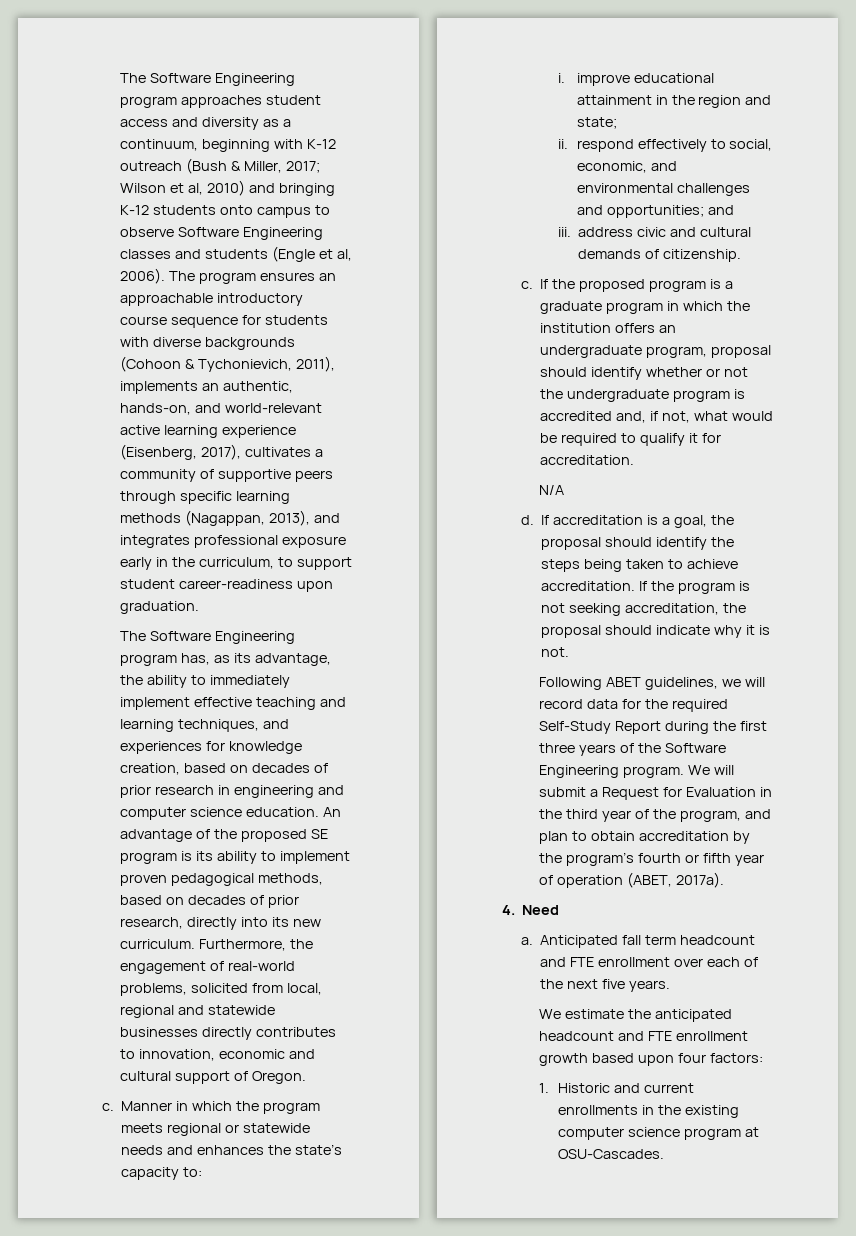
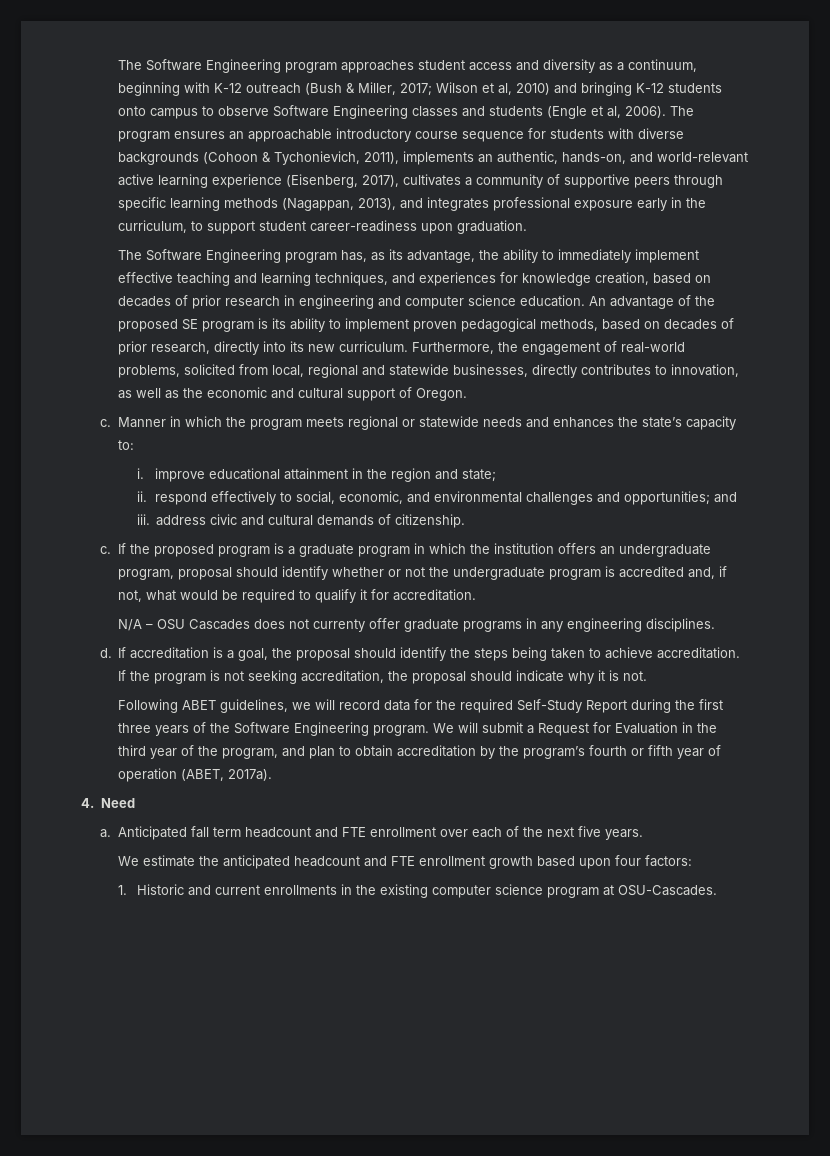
- Furthermore, the engagement of real-world problems, solicited from local, regional and statewide businesses directly contributes to innovation, economic and cultural support of Oregon.
+ Furthermore, the engagement of real-world problems, solicited from local, regional and statewide businesses, directly contributes to innovation, as well as the economic and cultural support of Oregon.
- N/A
+ N/A – OSU Cascades does not currenty offer graduate programs in any engineering disciplines.

